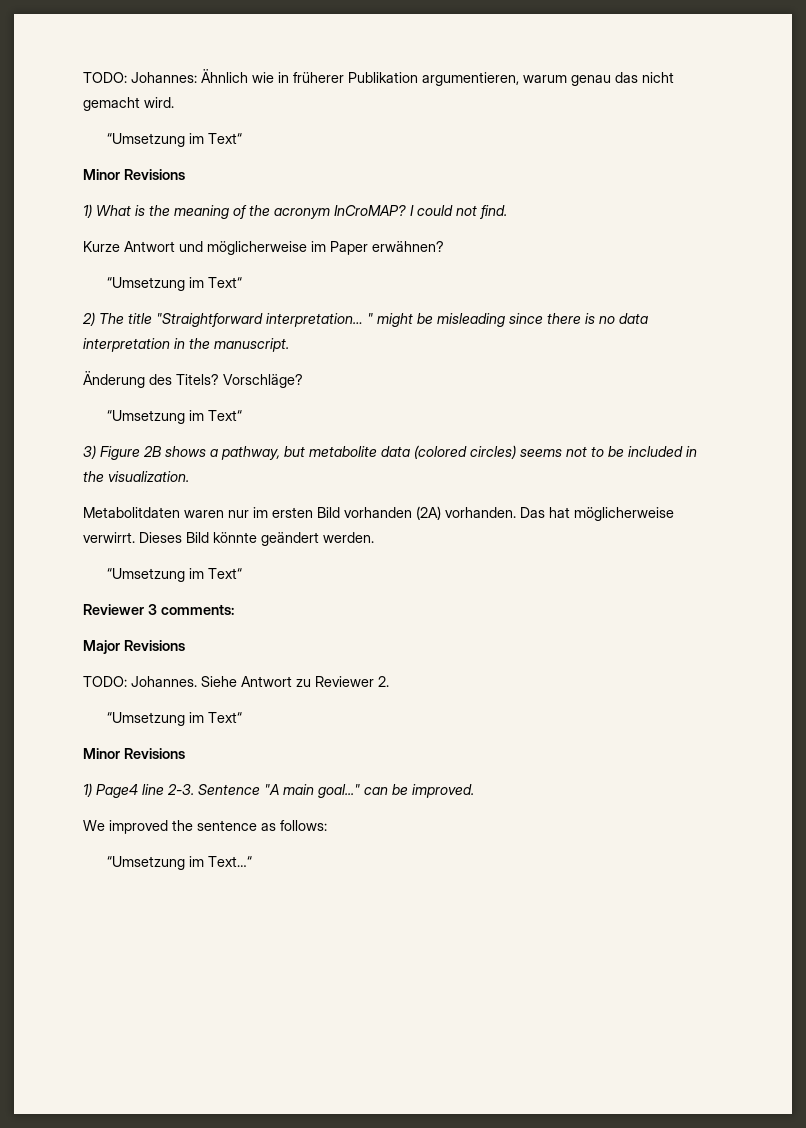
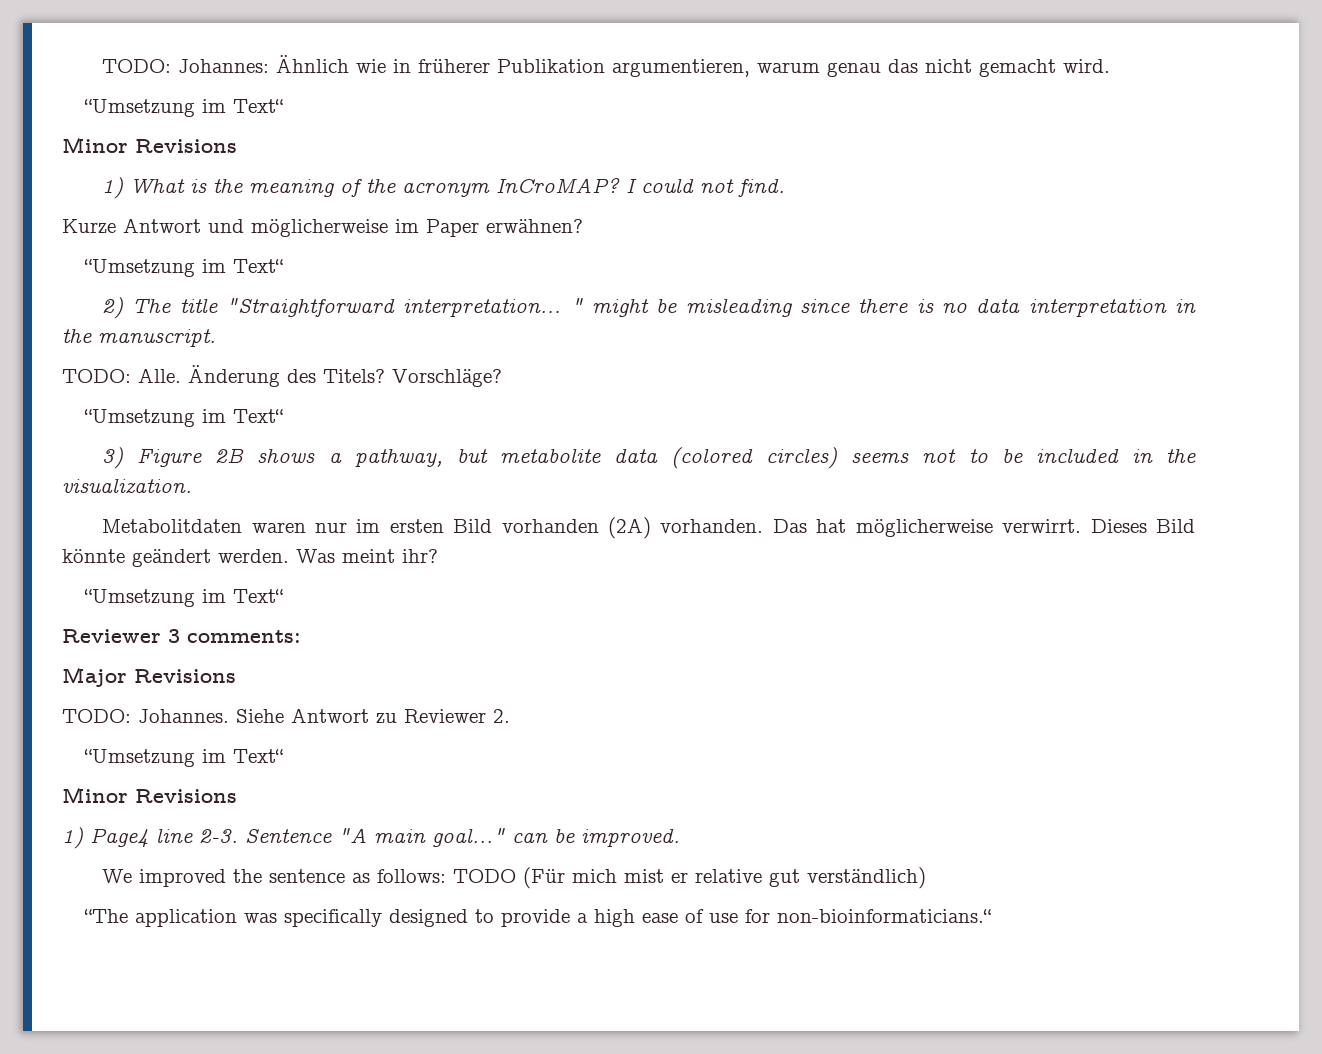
+ TODO: Alle.
+ Was meint ihr?
- We improved the sentence as follows:
- “Umsetzung im Text…“
+ We improved the sentence as follows: TODO (Für mich mist er relative gut verständlich)
+ “The application was specifically designed to provide a high ease of use for non-bioinformaticians.“

